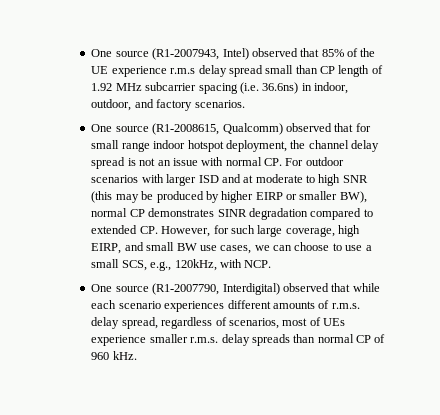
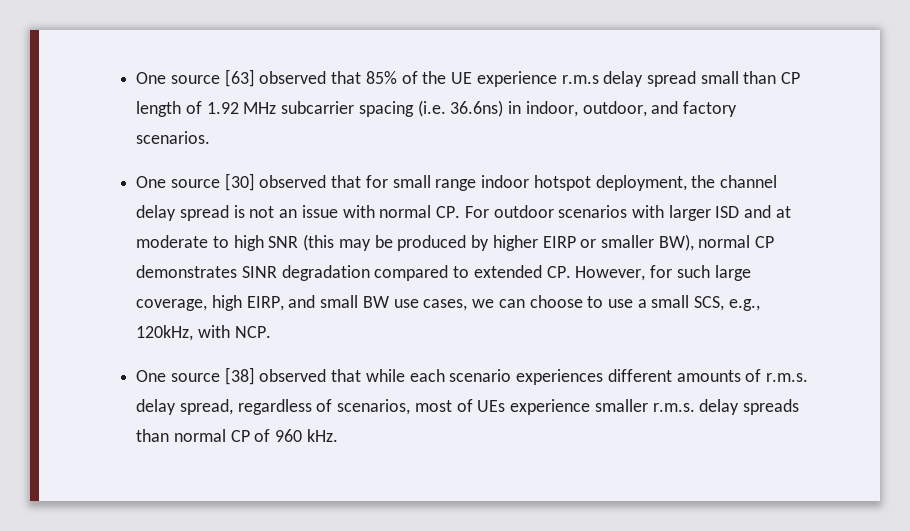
- One source (R1-2007943, Intel) observed that 85% of the UE experience r.m.s delay spread small than CP length of 1.92 MHz subcarrier spacing (i.e. 36.6ns) in indoor, outdoor, and factory scenarios.
+ One source [63] observed that 85% of the UE experience r.m.s delay spread small than CP length of 1.92 MHz subcarrier spacing (i.e. 36.6ns) in indoor, outdoor, and factory scenarios.
- One source (R1-2008615, Qualcomm) observed that for small range indoor hotspot deployment, the channel delay spread is not an issue with normal CP. For outdoor scenarios with larger ISD and at moderate to high SNR (this may be produced by higher EIRP or smaller BW), normal CP demonstrates SINR degradation compared to extended CP. However, for such large coverage, high EIRP, and small BW use cases, we can choose to use a small SCS, e.g., 120kHz, with NCP.
+ One source [30] observed that for small range indoor hotspot deployment, the channel delay spread is not an issue with normal CP. For outdoor scenarios with larger ISD and at moderate to high SNR (this may be produced by higher EIRP or smaller BW), normal CP demonstrates SINR degradation compared to extended CP. However, for such large coverage, high EIRP, and small BW use cases, we can choose to use a small SCS, e.g., 120kHz, with NCP.
- One source (R1-2007790, Interdigital) observed that while each scenario experiences different amounts of r.m.s. delay spread, regardless of scenarios, most of UEs experience smaller r.m.s. delay spreads than normal CP of 960 kHz.
+ One source [38] observed that while each scenario experiences different amounts of r.m.s. delay spread, regardless of scenarios, most of UEs experience smaller r.m.s. delay spreads than normal CP of 960 kHz.

